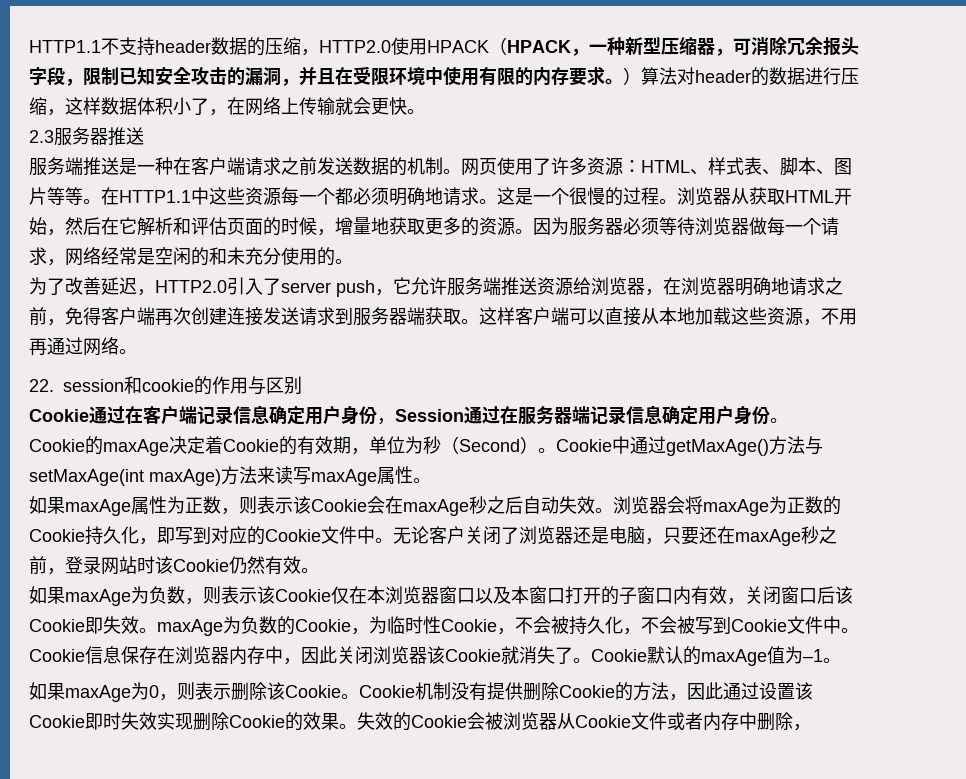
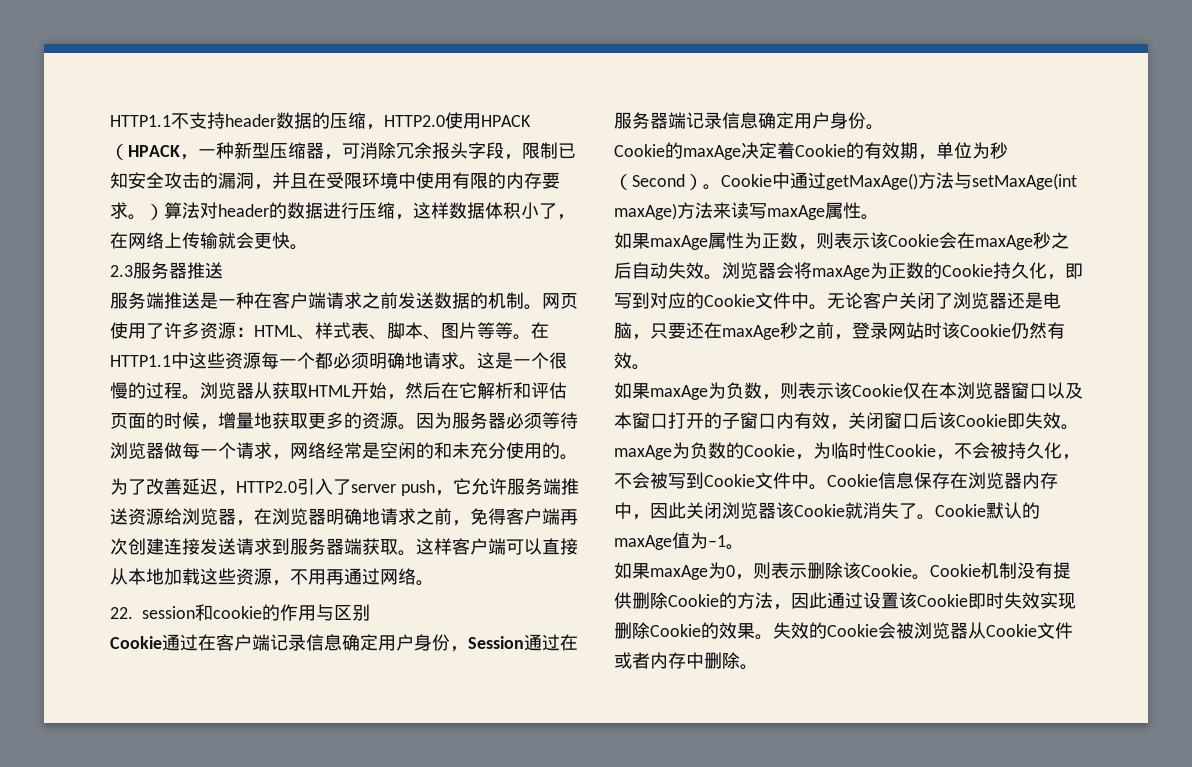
- 失效的Cookie会被浏览器从Cookie文件或者内存中删除，
+ 失效的Cookie会被浏览器从Cookie文件或者内存中删除。

